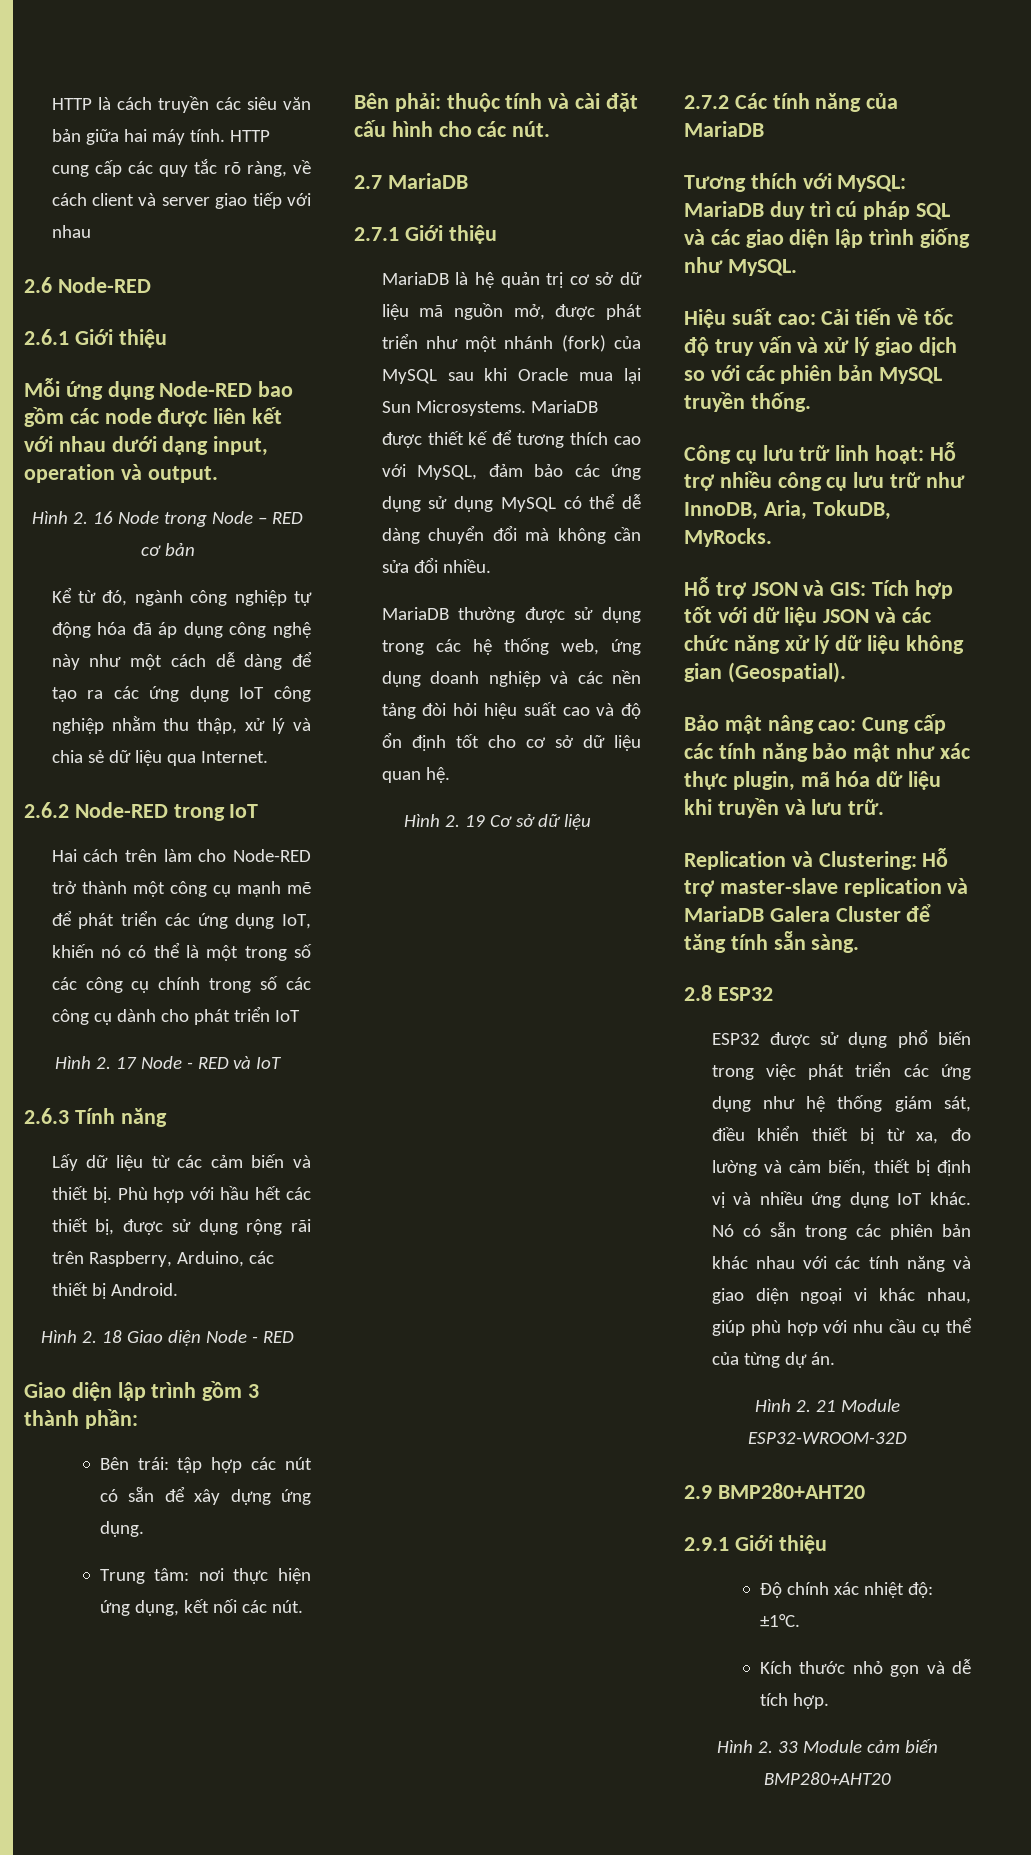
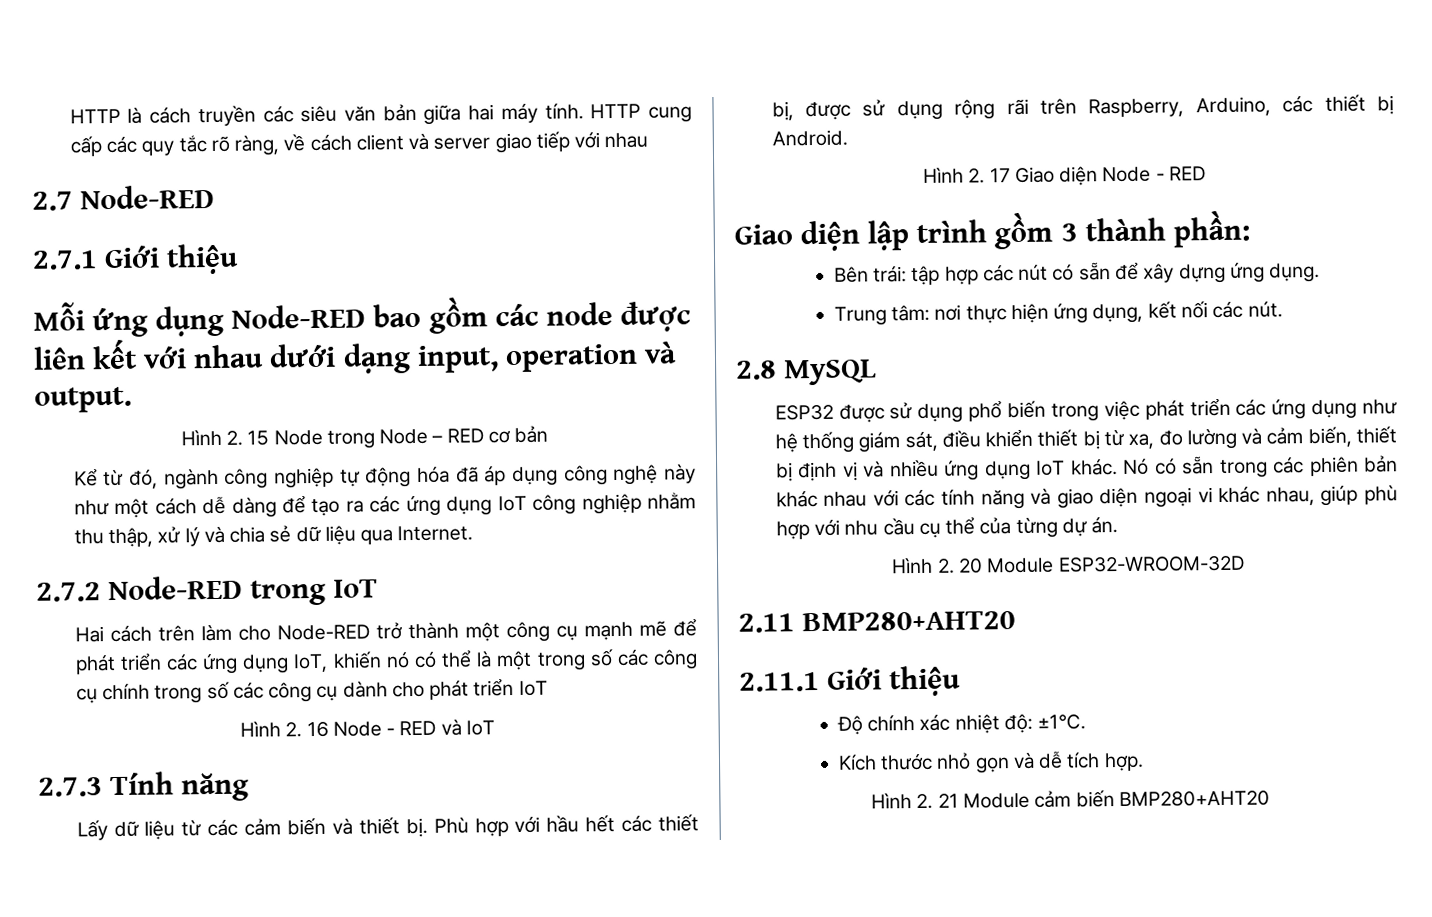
- 2.6 Node-RED
+ 2.7 Node-RED
- 2.6.1 Giới thiệu
+ 2.7.1 Giới thiệu
- Hình 2. 16 Node trong Node – RED cơ bản
+ Hình 2. 15 Node trong Node – RED cơ bản
- 2.6.2 Node-RED trong IoT
+ 2.7.2 Node-RED trong IoT
- Hình 2. 17 Node - RED và IoT
+ Hình 2. 16 Node - RED và IoT
- 2.6.3 Tính năng
+ 2.7.3 Tính năng
- Hình 2. 18 Giao diện Node - RED
+ Hình 2. 17 Giao diện Node - RED
- Bên phải: thuộc tính và cài đặt cấu hình cho các nút.
- 2.7 MariaDB
- 2.7.1 Giới thiệu
- MariaDB là hệ quản trị cơ sở dữ liệu mã nguồn mở, được phát triển như một nhánh (fork) của MySQL sau khi Oracle mua lại Sun Microsystems. MariaDB được thiết kế để tương thích cao với MySQL, đảm bảo các ứng dụng sử dụng MySQL có thể dễ dàng chuyển đổi mà không cần sửa đổi nhiều.
- MariaDB thường được sử dụng trong các hệ thống web, ứng dụng doanh nghiệp và các nền tảng đòi hỏi hiệu suất cao và độ ổn định tốt cho cơ sở dữ liệu quan hệ.
- Hình 2. 19 Cơ sở dữ liệu
- 2.7.2 Các tính năng của MariaDB
- Tương thích với MySQL: MariaDB duy trì cú pháp SQL và các giao diện lập trình giống như MySQL.
- Hiệu suất cao: Cải tiến về tốc độ truy vấn và xử lý giao dịch so với các phiên bản MySQL truyền thống.
- Công cụ lưu trữ linh hoạt: Hỗ trợ nhiều công cụ lưu trữ như InnoDB, Aria, TokuDB, MyRocks.
- Hỗ trợ JSON và GIS: Tích hợp tốt với dữ liệu JSON và các chức năng xử lý dữ liệu không gian (Geospatial).
- Bảo mật nâng cao: Cung cấp các tính năng bảo mật như xác thực plugin, mã hóa dữ liệu khi truyền và lưu trữ.
- Replication và Clustering: Hỗ trợ master-slave replication và MariaDB Galera Cluster để tăng tính sẵn sàng.
- 2.8 ESP32
+ 2.8 MySQL
- Hình 2. 21 Module ESP32-WROOM-32D
+ Hình 2. 20 Module ESP32-WROOM-32D
- 2.9 BMP280+AHT20
+ 2.11 BMP280+AHT20
- 2.9.1 Giới thiệu
+ 2.11.1 Giới thiệu
- Hình 2. 33 Module cảm biến BMP280+AHT20
+ Hình 2. 21 Module cảm biến BMP280+AHT20

